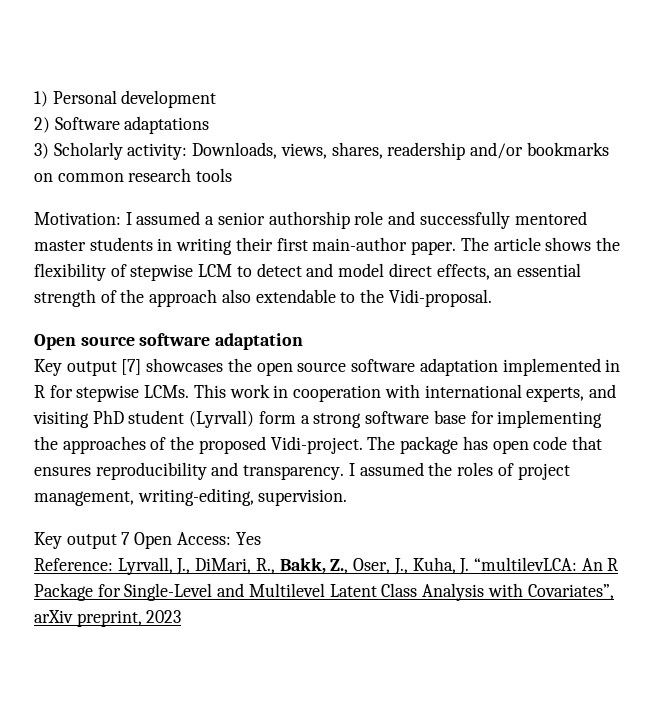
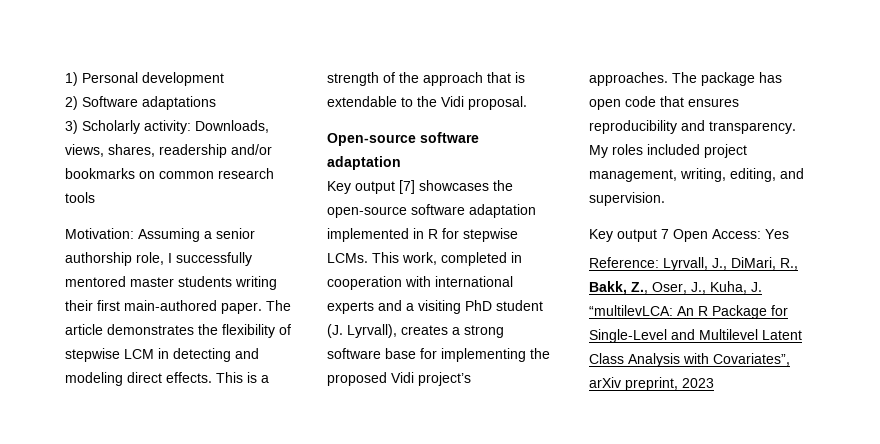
- Motivation: I assumed a senior authorship role and successfully mentored master students in writing their first main-author paper.
+ Motivation: Assuming a senior authorship role, I successfully mentored master students writing their first main-authored paper.
- The article shows the flexibility of stepwise LCM to detect and model direct effects, an essential strength of the approach also extendable to the Vidi-proposal.
- Open source software adaptation
+ The article demonstrates the flexibility of stepwise LCM in detecting and modeling direct effects. This is a strength of the approach that is extendable to the Vidi proposal.
+ Open-source software adaptation
- Key output [7] showcases the open source software adaptation implemented in R for stepwise LCMs.
+ Key output [7] showcases the open-source software adaptation implemented in R for stepwise LCMs.
- This work in cooperation with international experts, and visiting PhD student (Lyrvall) form a strong software base for implementing the approaches of the proposed Vidi-project.
+ This work, completed in cooperation with international experts and a visiting PhD student (J. Lyrvall), creates a strong software base for implementing the proposed Vidi project’s approaches.
- I assumed the roles of project management, writing-editing, supervision.
+ My roles included project management, writing, editing, and supervision.

